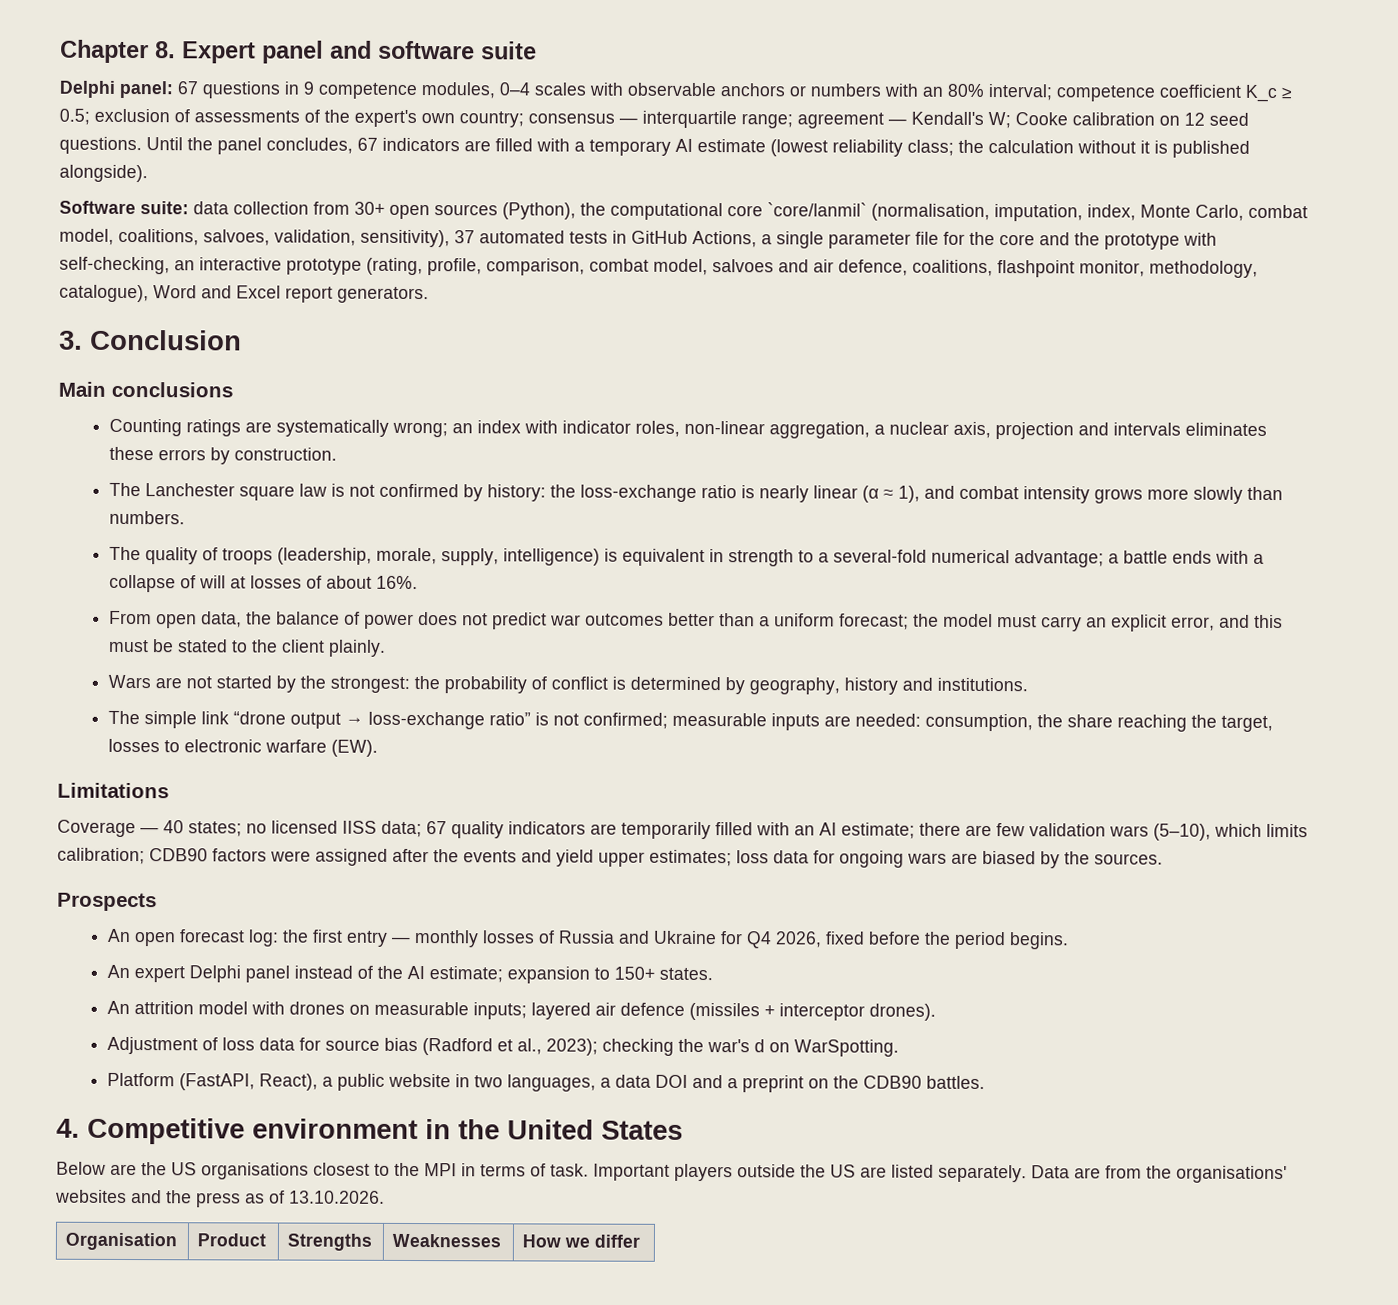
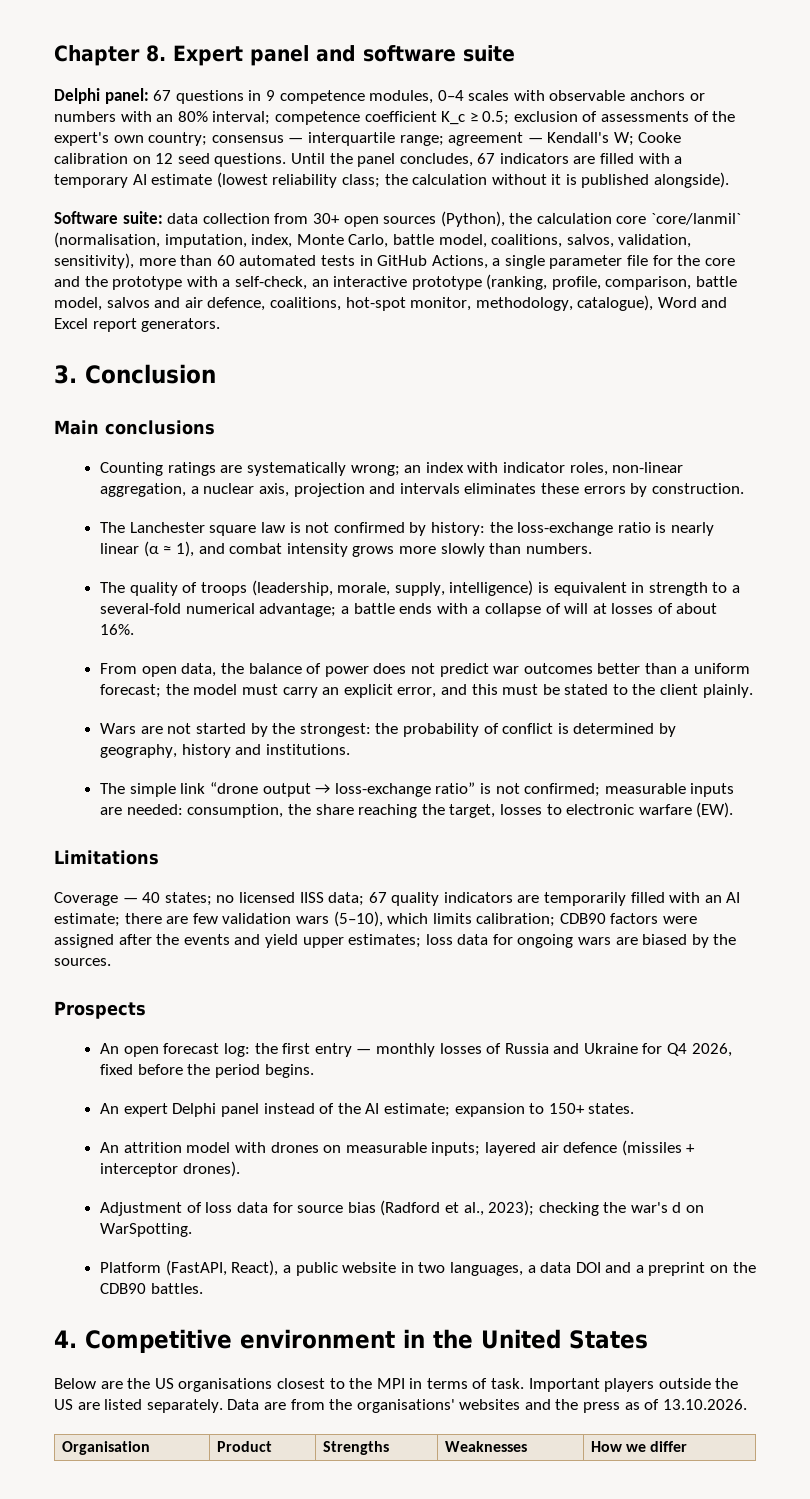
- Software suite: data collection from 30+ open sources (Python), the computational core `core/lanmil` (normalisation, imputation, index, Monte Carlo, combat model, coalitions, salvoes, validation, sensitivity), 37 automated tests in GitHub Actions, a single parameter file for the core and the prototype with self-checking, an interactive prototype (rating, profile, comparison, combat model, salvoes and air defence, coalitions, flashpoint monitor, methodology, catalogue), Word and Excel report generators.
+ Software suite: data collection from 30+ open sources (Python), the calculation core `core/lanmil` (normalisation, imputation, index, Monte Carlo, battle model, coalitions, salvos, validation, sensitivity), more than 60 automated tests in GitHub Actions, a single parameter file for the core and the prototype with a self-check, an interactive prototype (ranking, profile, comparison, battle model, salvos and air defence, coalitions, hot-spot monitor, methodology, catalogue), Word and Excel report generators.

